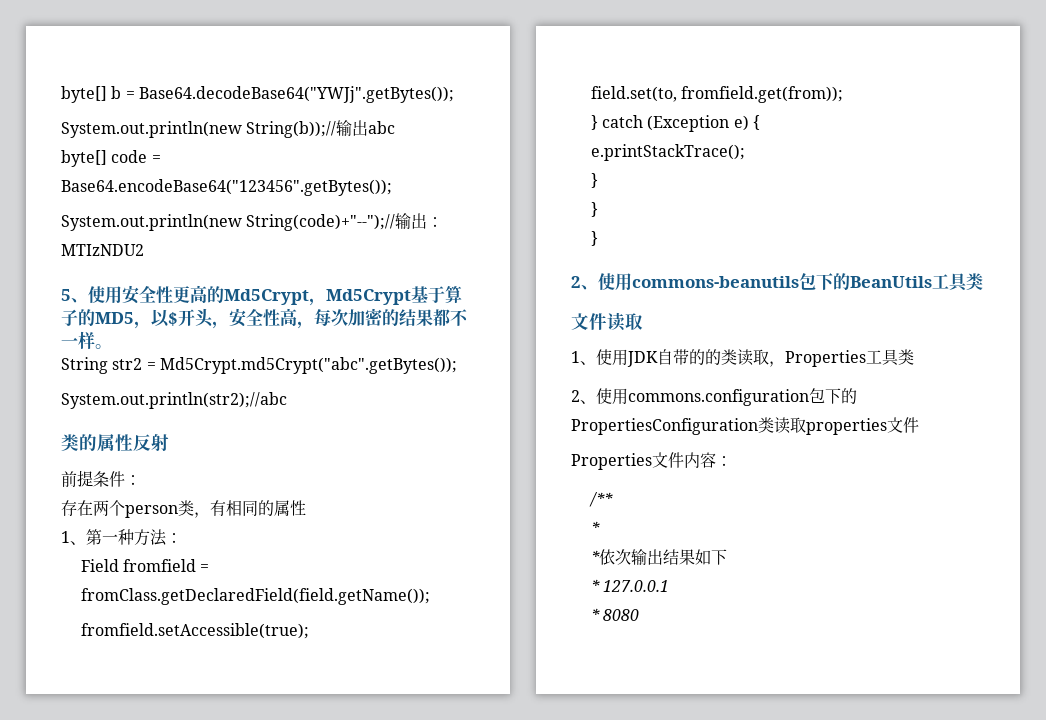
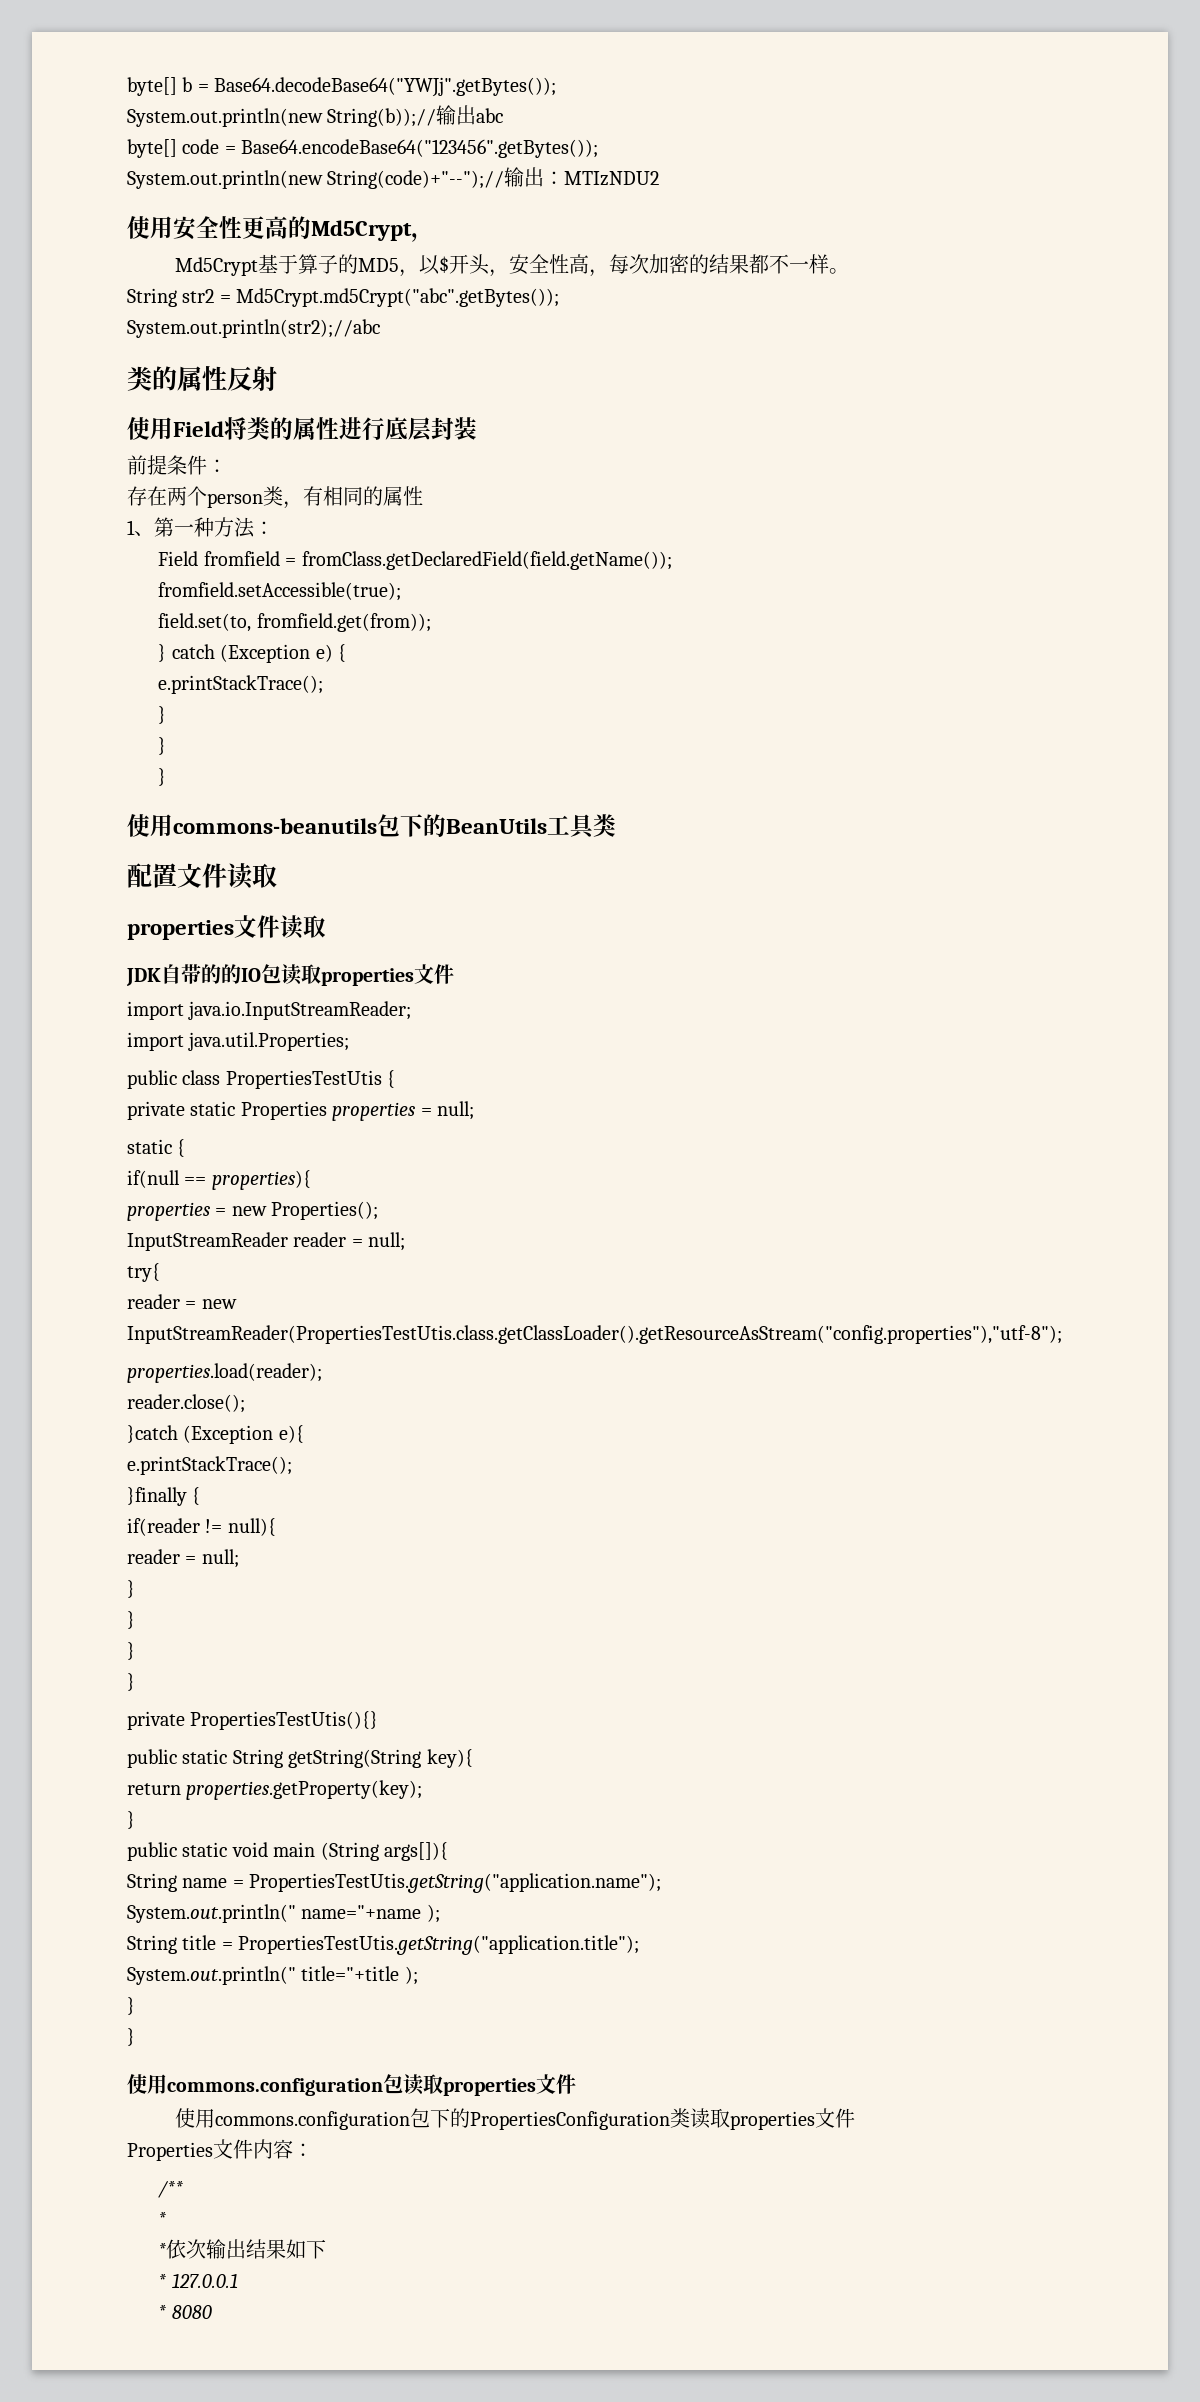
- 5、使用安全性更高的Md5Crypt，Md5Crypt基于算子的MD5，以$开头，安全性高，每次加密的结果都不一样。
+ 使用安全性更高的Md5Crypt，
+ Md5Crypt基于算子的MD5，以$开头，安全性高，每次加密的结果都不一样。
+ 使用Field将类的属性进行底层封装
- 2、使用commons-beanutils包下的BeanUtils工具类
+ 使用commons-beanutils包下的BeanUtils工具类
- 文件读取
- 1、使用JDK自带的的类读取，Properties工具类
- 2、使用commons.configuration包下的PropertiesConfiguration类读取properties文件
+ 配置文件读取
+ properties文件读取
+ JDK自带的的IO包读取properties文件
+ import java.io.InputStreamReader;
+ import java.util.Properties;
+ public class PropertiesTestUtis {
+ private static Properties properties = null;
+ static {
+ if(null == properties){
+ properties = new Properties();
+ InputStreamReader reader = null;
+ try{
+ reader = new InputStreamReader(PropertiesTestUtis.class.getClassLoader().getResourceAsStream("config.properties"),"utf-8");
+ properties.load(reader);
+ reader.close();
+ }catch (Exception e){
+ e.printStackTrace();
+ }finally {
+ if(reader != null){
+ reader = null;
+ }
+ }
+ }
+ }
+ private PropertiesTestUtis(){}
+ public static String getString(String key){
+ return properties.getProperty(key);
+ }
+ public static void main (String args[]){
+ String name = PropertiesTestUtis.getString("application.name");
+ System.out.println(" name="+name );
+ String title = PropertiesTestUtis.getString("application.title");
+ System.out.println(" title="+title );
+ }
+ }
+ 使用commons.configuration包读取properties文件
+ 使用commons.configuration包下的PropertiesConfiguration类读取properties文件

